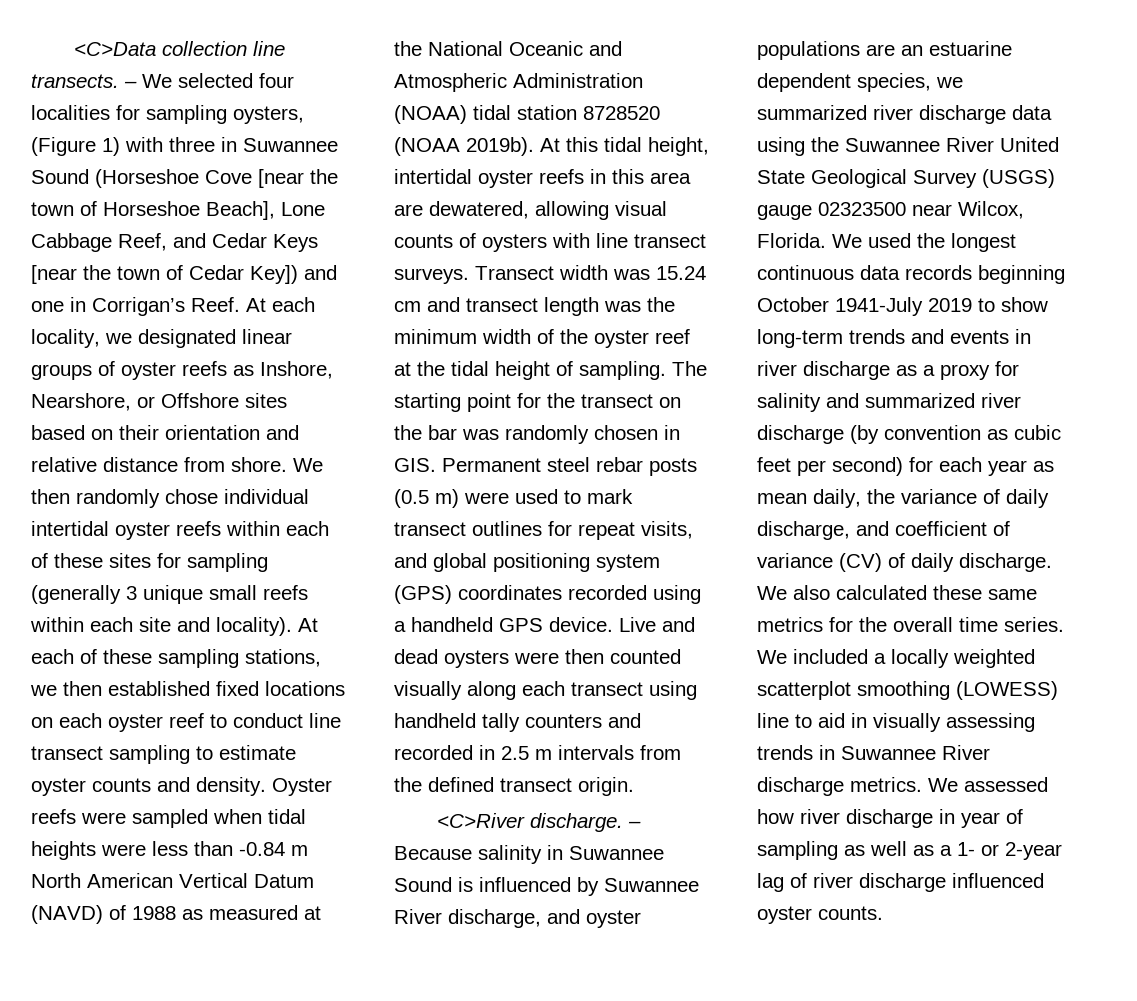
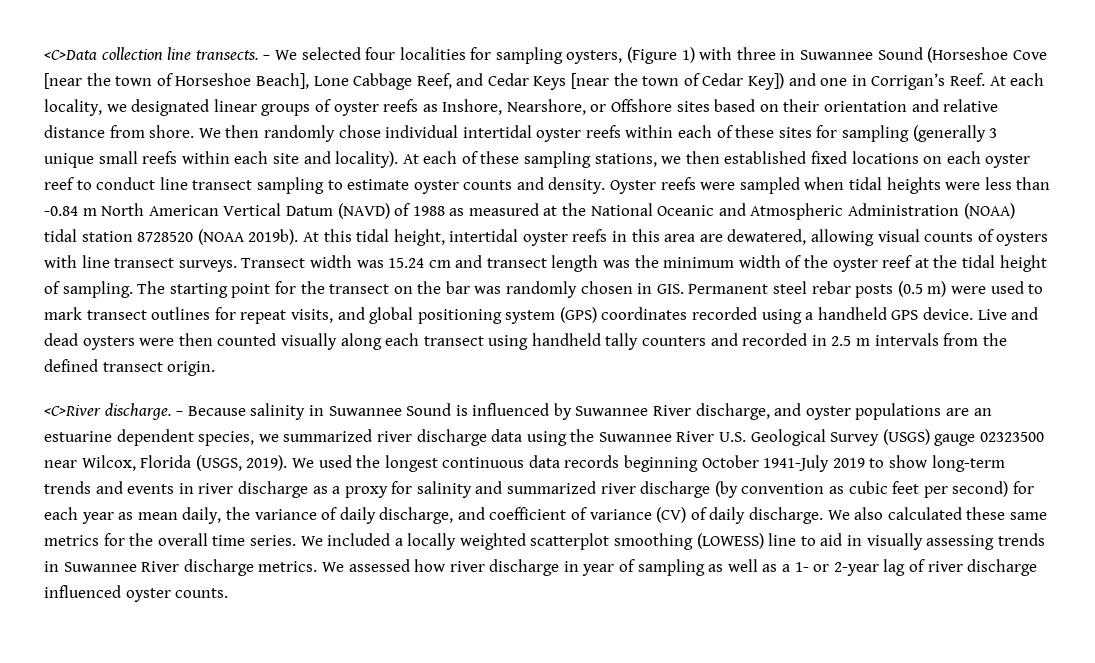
- – Because salinity in Suwannee Sound is influenced by Suwannee River discharge, and oyster populations are an estuarine dependent species, we summarized river discharge data using the Suwannee River United State Geological Survey (USGS) gauge 02323500 near Wilcox, Florida.
+ – Because salinity in Suwannee Sound is influenced by Suwannee River discharge, and oyster populations are an estuarine dependent species, we summarized river discharge data using the Suwannee River U.S. Geological Survey (USGS) gauge 02323500 near Wilcox, Florida (USGS, 2019).

